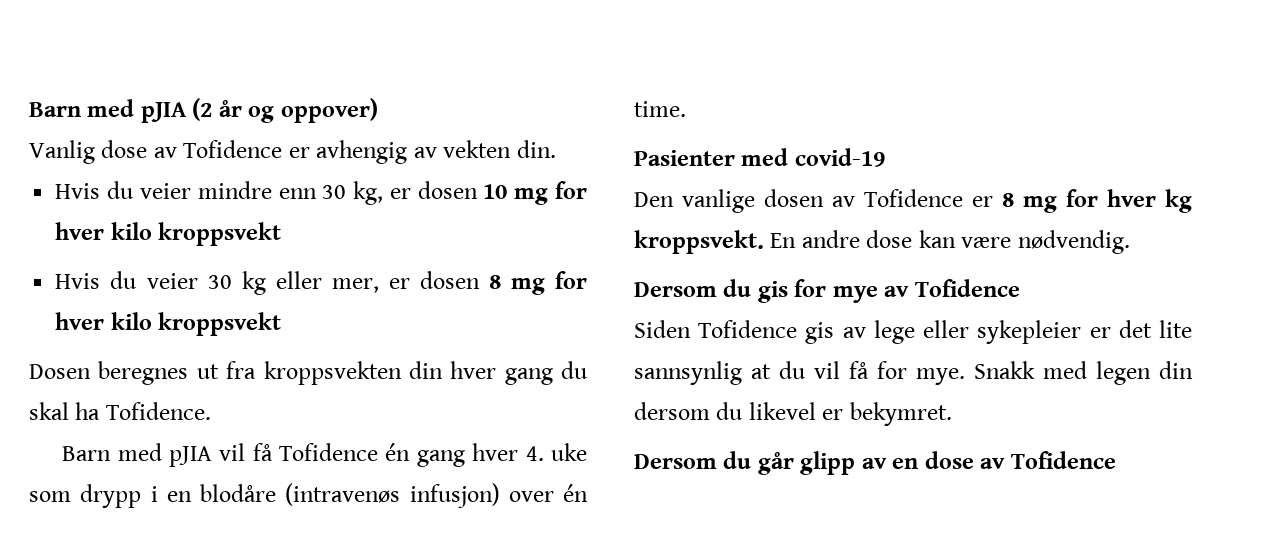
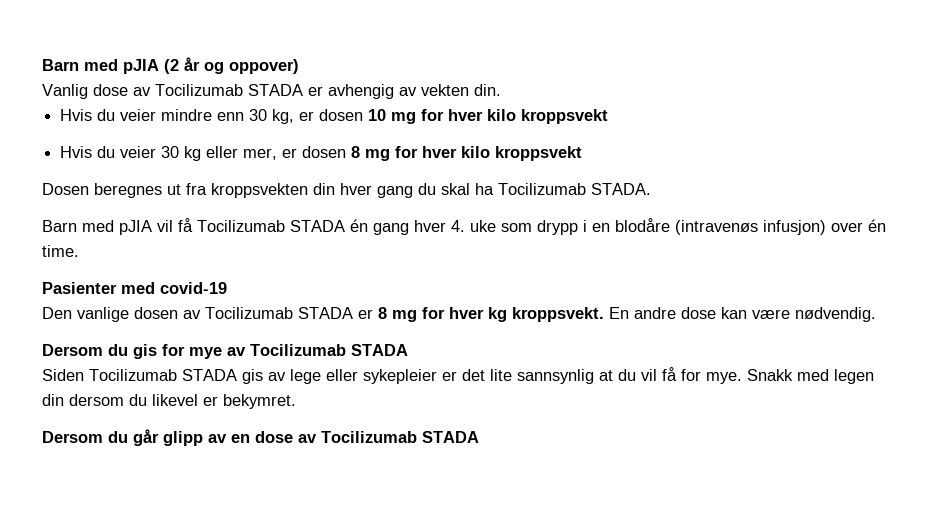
- Vanlig dose av Tofidence er avhengig av vekten din.
+ Vanlig dose av Tocilizumab STADA er avhengig av vekten din.
- Dosen beregnes ut fra kroppsvekten din hver gang du skal ha Tofidence.
+ Dosen beregnes ut fra kroppsvekten din hver gang du skal ha Tocilizumab STADA.
- Barn med pJIA vil få Tofidence én gang hver 4. uke som drypp i en blodåre (intravenøs infusjon) over én time.
+ Barn med pJIA vil få Tocilizumab STADA én gang hver 4. uke som drypp i en blodåre (intravenøs infusjon) over én time.
- Den vanlige dosen av Tofidence er 8 mg for hver kg kroppsvekt.
+ Den vanlige dosen av Tocilizumab STADA er 8 mg for hver kg kroppsvekt.
- Dersom du gis for mye av Tofidence
+ Dersom du gis for mye av Tocilizumab STADA
- Siden Tofidence gis av lege eller sykepleier er det lite sannsynlig at du vil få for mye.
+ Siden Tocilizumab STADA gis av lege eller sykepleier er det lite sannsynlig at du vil få for mye.
- Dersom du går glipp av en dose av Tofidence
+ Dersom du går glipp av en dose av Tocilizumab STADA

